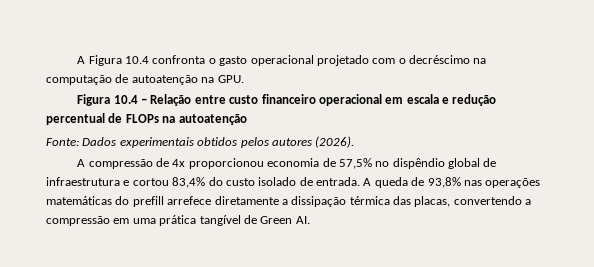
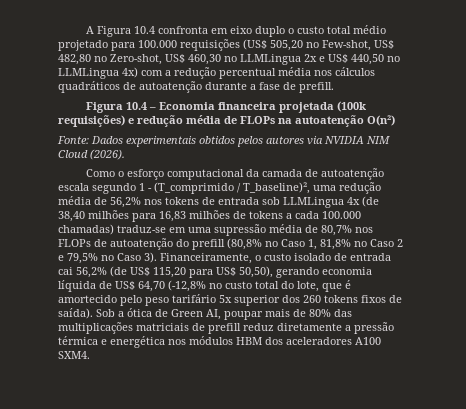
- A Figura 10.4 confronta o gasto operacional projetado com o decréscimo na computação de autoatenção na GPU.
- Figura 10.4 – Relação entre custo financeiro operacional em escala e redução percentual de FLOPs na autoatenção
+ A Figura 10.4 confronta em eixo duplo o custo total médio projetado para 100.000 requisições (US$ 505,20 no Few-shot, US$ 482,80 no Zero-shot, US$ 460,30 no LLMLingua 2x e US$ 440,50 no LLMLingua 4x) com a redução percentual média nos cálculos quadráticos de autoatenção durante a fase de prefill.
+ Figura 10.4 – Economia financeira projetada (100k requisições) e redução média de FLOPs na autoatenção O(n²)
- Fonte: Dados experimentais obtidos pelos autores (2026).
- A compressão de 4x proporcionou economia de 57,5% no dispêndio global de infraestrutura e cortou 83,4% do custo isolado de entrada. A queda de 93,8% nas operações matemáticas do prefill arrefece diretamente a dissipação térmica das placas, convertendo a compressão em uma prática tangível de Green AI.
+ Fonte: Dados experimentais obtidos pelos autores via NVIDIA NIM Cloud (2026).
+ Como o esforço computacional da camada de autoatenção escala segundo 1 - (T_comprimido / T_baseline)², uma redução média de 56,2% nos tokens de entrada sob LLMLingua 4x (de 38,40 milhões para 16,83 milhões de tokens a cada 100.000 chamadas) traduz-se em uma supressão média de 80,7% nos FLOPs de autoatenção do prefill (80,8% no Caso 1, 81,8% no Caso 2 e 79,5% no Caso 3). Financeiramente, o custo isolado de entrada cai 56,2% (de US$ 115,20 para US$ 50,50), gerando economia líquida de US$ 64,70 (-12,8% no custo total do lote, que é amortecido pelo peso tarifário 5x superior dos 260 tokens fixos de saída). Sob a ótica de Green AI, poupar mais de 80% das multiplicações matriciais de prefill reduz diretamente a pressão térmica e energética nos módulos HBM dos aceleradores A100 SXM4.

